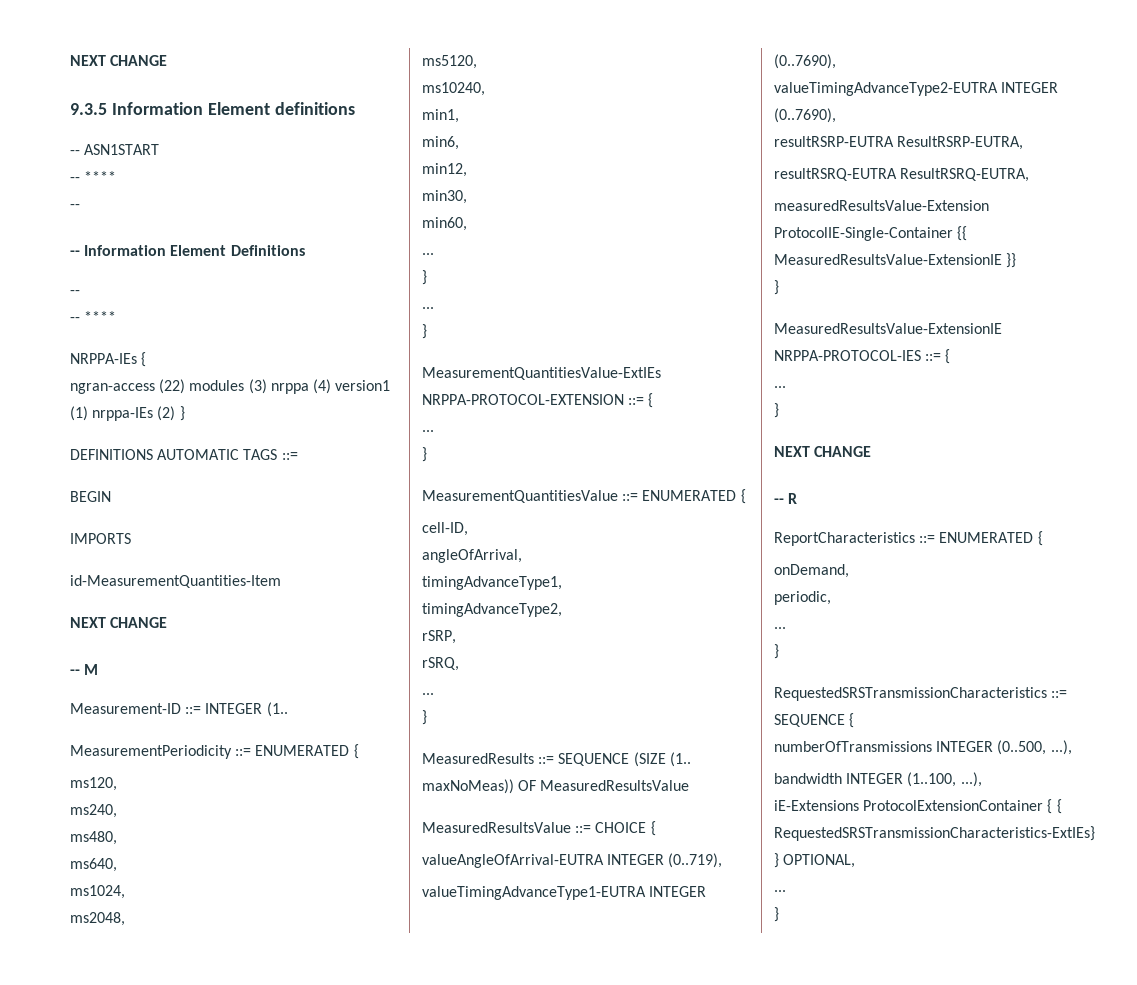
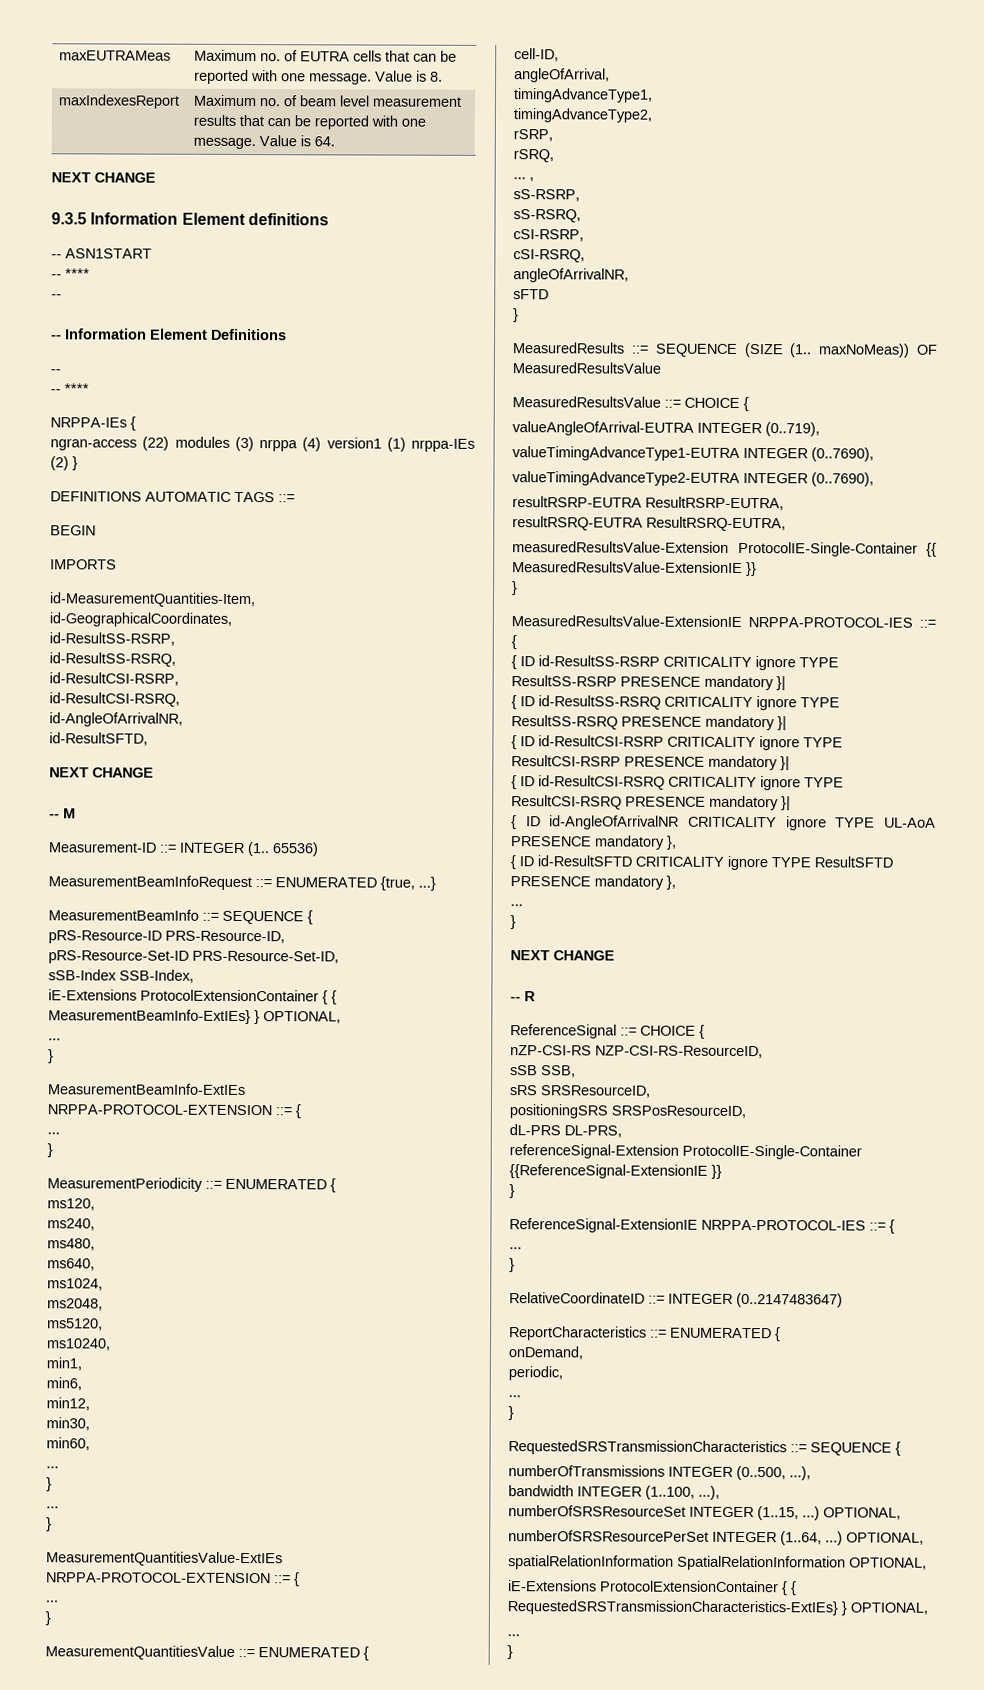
+ maxEUTRAMeas | Maximum no. of EUTRA cells that can be reported with one message. Value is 8.
+ maxIndexesReport | Maximum no. of beam level measurement results that can be reported with one message. Value is 64.
- id-MeasurementQuantities-Item
+ id-MeasurementQuantities-Item,
+ id-GeographicalCoordinates,
+ id-ResultSS-RSRP,
+ id-ResultSS-RSRQ,
+ id-ResultCSI-RSRP,
+ id-ResultCSI-RSRQ,
+ id-AngleOfArrivalNR,
+ id-ResultSFTD,
+ 65536)
+ MeasurementBeamInfoRequest ::= ENUMERATED {true, ...}
+ MeasurementBeamInfo ::= SEQUENCE {
+ pRS-Resource-ID PRS-Resource-ID,
+ pRS-Resource-Set-ID PRS-Resource-Set-ID,
+ sSB-Index SSB-Index,
+ iE-Extensions ProtocolExtensionContainer { { MeasurementBeamInfo-ExtIEs} } OPTIONAL,
+ ...
+ }
+ MeasurementBeamInfo-ExtIEs NRPPA-PROTOCOL-EXTENSION ::= {
+ ...
+ }
  rSRQ,
- ...
+ ... ,
+ sS-RSRP,
+ sS-RSRQ,
+ cSI-RSRP,
+ cSI-RSRQ,
+ angleOfArrivalNR,
+ sFTD
+ { ID id-ResultSS-RSRP CRITICALITY ignore TYPE ResultSS-RSRP PRESENCE mandatory }|
+ { ID id-ResultSS-RSRQ CRITICALITY ignore TYPE ResultSS-RSRQ PRESENCE mandatory }|
+ { ID id-ResultCSI-RSRP CRITICALITY ignore TYPE ResultCSI-RSRP PRESENCE mandatory }|
+ { ID id-ResultCSI-RSRQ CRITICALITY ignore TYPE ResultCSI-RSRQ PRESENCE mandatory }|
+ { ID id-AngleOfArrivalNR CRITICALITY ignore TYPE UL-AoA PRESENCE mandatory },
+ { ID id-ResultSFTD CRITICALITY ignore TYPE ResultSFTD PRESENCE mandatory },
+ ReferenceSignal ::= CHOICE {
+ nZP-CSI-RS NZP-CSI-RS-ResourceID,
+ sSB SSB,
+ sRS SRSResourceID,
+ positioningSRS SRSPosResourceID,
+ dL-PRS DL-PRS,
+ referenceSignal-Extension ProtocolIE-Single-Container {{ReferenceSignal-ExtensionIE }}
+ }
+ ReferenceSignal-ExtensionIE NRPPA-PROTOCOL-IES ::= {
+ ...
+ }
+ RelativeCoordinateID ::= INTEGER (0..2147483647)
+ numberOfSRSResourceSet INTEGER (1..15, ...) OPTIONAL,
+ numberOfSRSResourcePerSet INTEGER (1..64, ...) OPTIONAL,
+ spatialRelationInformation SpatialRelationInformation OPTIONAL,

